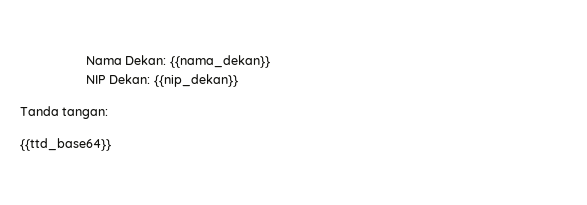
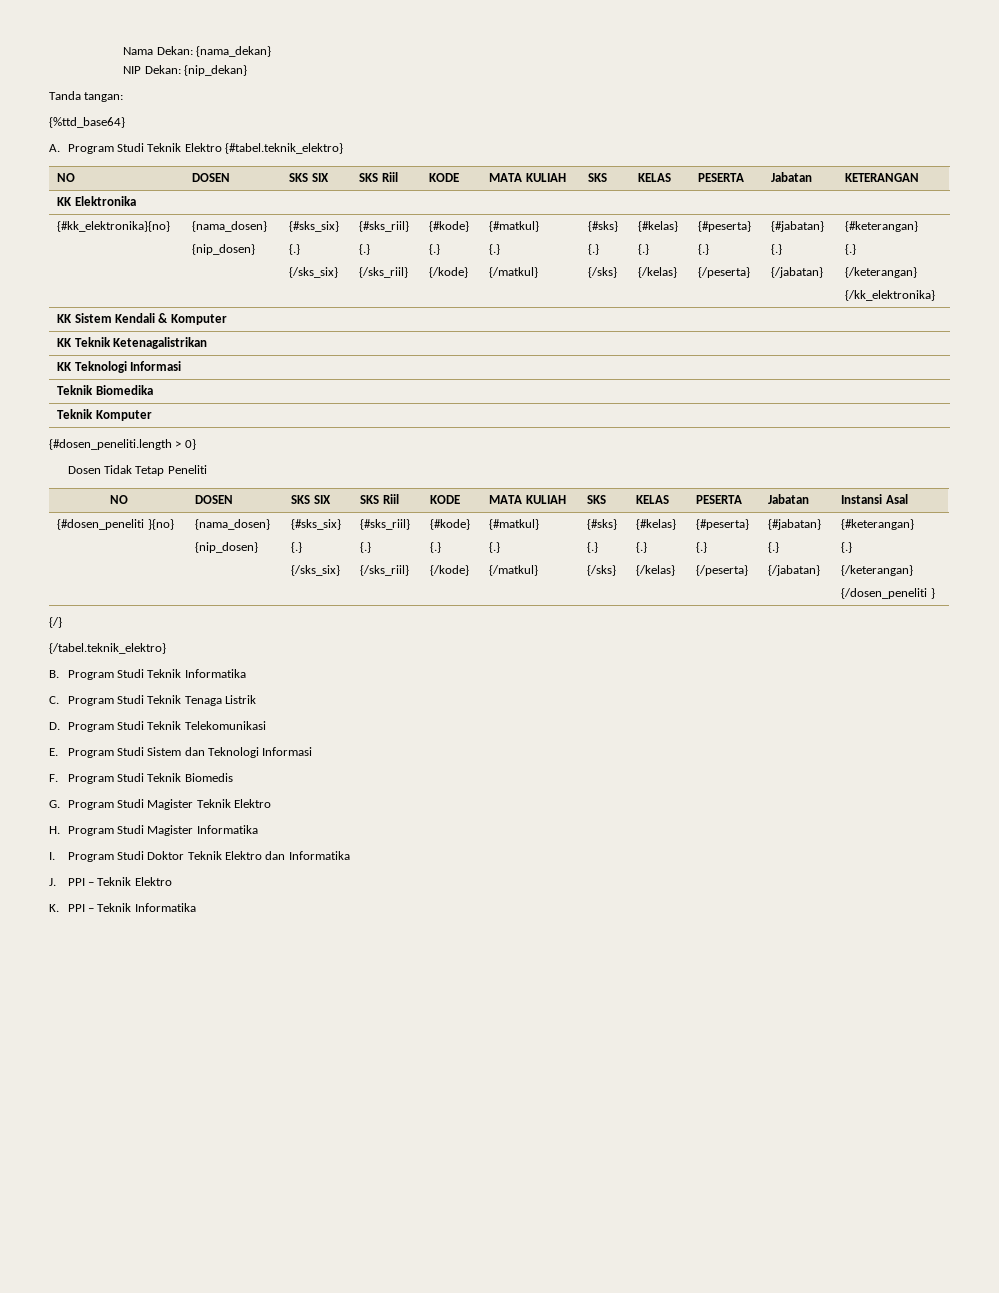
- Nama Dekan: {{nama_dekan}}
+ Nama Dekan: {nama_dekan}
- NIP Dekan: {{nip_dekan}}
+ NIP Dekan: {nip_dekan}
- {{ttd_base64}}
+ {%ttd_base64}
+ A. Program Studi Teknik Elektro {#tabel.teknik_elektro}
+ NO | DOSEN | SKS SIX | SKS Riil | KODE | MATA KULIAH | SKS | KELAS | PESERTA | Jabatan | KETERANGAN
+ KK Elektronika
+ {#kk_elektronika}{no} | {nama_dosen}
+ {nip_dosen} | {#sks_six}
+ {.}
+ {/sks_six} | {#sks_riil}
+ {.}
+ {/sks_riil} | {#kode}
+ {.}
+ {/kode} | {#matkul}
+ {.}
+ {/matkul} | {#sks}
+ {.}
+ {/sks} | {#kelas}
+ {.}
+ {/kelas} | {#peserta}
+ {.}
+ {/peserta} | {#jabatan}
+ {.}
+ {/jabatan} | {#keterangan}
+ {.}
+ {/keterangan}
+ {/kk_elektronika}
+ KK Sistem Kendali & Komputer
+ KK Teknik Ketenagalistrikan
+ KK Teknologi Informasi
+ Teknik Biomedika
+ Teknik Komputer
+ {#dosen_peneliti.length > 0}
+ Dosen Tidak Tetap Peneliti
+ NO | DOSEN | SKS SIX | SKS Riil | KODE | MATA KULIAH | SKS | KELAS | PESERTA | Jabatan | Instansi Asal
+ {#dosen_peneliti }{no} | {nama_dosen}
+ {nip_dosen} | {#sks_six}
+ {.}
+ {/sks_six} | {#sks_riil}
+ {.}
+ {/sks_riil} | {#kode}
+ {.}
+ {/kode} | {#matkul}
+ {.}
+ {/matkul} | {#sks}
+ {.}
+ {/sks} | {#kelas}
+ {.}
+ {/kelas} | {#peserta}
+ {.}
+ {/peserta} | {#jabatan}
+ {.}
+ {/jabatan} | {#keterangan}
+ {.}
+ {/keterangan}
+ {/dosen_peneliti }
+ {/}
+ {/tabel.teknik_elektro}
+ B. Program Studi Teknik Informatika
+ C. Program Studi Teknik Tenaga Listrik
+ D. Program Studi Teknik Telekomunikasi
+ E. Program Studi Sistem dan Teknologi Informasi
+ F. Program Studi Teknik Biomedis
+ G. Program Studi Magister Teknik Elektro
+ H. Program Studi Magister Informatika
+ I. Program Studi Doktor Teknik Elektro dan Informatika
+ J. PPI – Teknik Elektro
+ K. PPI – Teknik Informatika

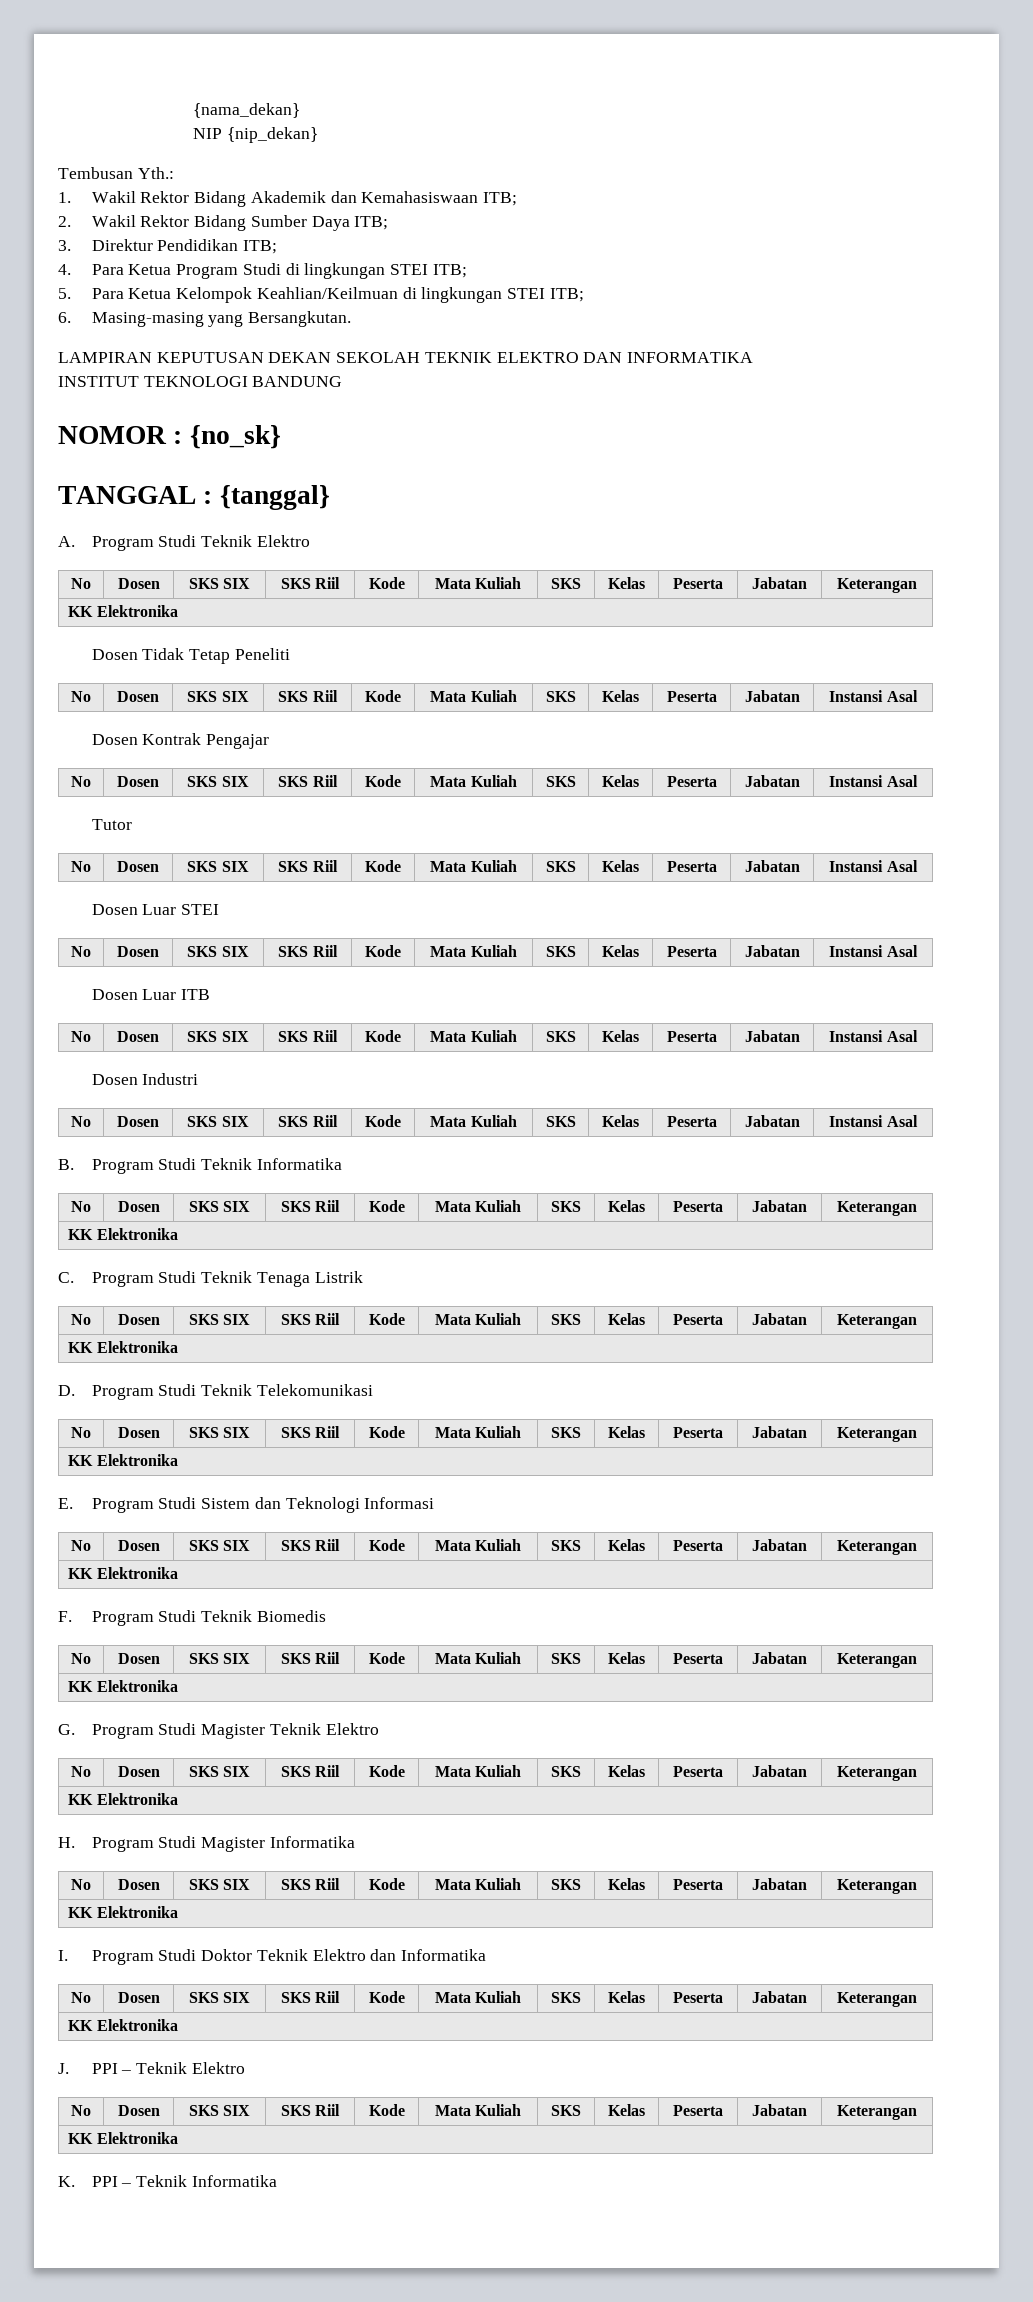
- Nama Dekan: {nama_dekan}
+ {nama_dekan}
- NIP Dekan: {nip_dekan}
+ NIP {nip_dekan}
- Tanda tangan:
- {%ttd_base64}
+ Tembusan Yth.:
+ 1. Wakil Rektor Bidang Akademik dan Kemahasiswaan ITB;
+ 2. Wakil Rektor Bidang Sumber Daya ITB;
+ 3. Direktur Pendidikan ITB;
+ 4. Para Ketua Program Studi di lingkungan STEI ITB;
+ 5. Para Ketua Kelompok Keahlian/Keilmuan di lingkungan STEI ITB;
+ 6. Masing-masing yang Bersangkutan.
+ LAMPIRAN KEPUTUSAN DEKAN SEKOLAH TEKNIK ELEKTRO DAN INFORMATIKA
+ INSTITUT TEKNOLOGI BANDUNG
+ NOMOR : {no_sk}
+ TANGGAL : {tanggal}
- A. Program Studi Teknik Elektro {#tabel.teknik_elektro}
- NO | DOSEN | SKS SIX | SKS Riil | KODE | MATA KULIAH | SKS | KELAS | PESERTA | Jabatan | KETERANGAN
+ A. Program Studi Teknik Elektro
+ No | Dosen | SKS SIX | SKS Riil | Kode | Mata Kuliah | SKS | Kelas | Peserta | Jabatan | Keterangan
  KK Elektronika
- {#kk_elektronika}{no} | {nama_dosen}
- {nip_dosen} | {#sks_six}
- {.}
- {/sks_six} | {#sks_riil}
- {.}
- {/sks_riil} | {#kode}
- {.}
- {/kode} | {#matkul}
- {.}
- {/matkul} | {#sks}
- {.}
- {/sks} | {#kelas}
- {.}
- {/kelas} | {#peserta}
- {.}
- {/peserta} | {#jabatan}
- {.}
- {/jabatan} | {#keterangan}
- {.}
- {/keterangan}
- {/kk_elektronika}
- KK Sistem Kendali & Komputer
- KK Teknik Ketenagalistrikan
- KK Teknologi Informasi
- Teknik Biomedika
- Teknik Komputer
- {#dosen_peneliti.length > 0}
  Dosen Tidak Tetap Peneliti
- NO | DOSEN | SKS SIX | SKS Riil | KODE | MATA KULIAH | SKS | KELAS | PESERTA | Jabatan | Instansi Asal
- {#dosen_peneliti }{no} | {nama_dosen}
- {nip_dosen} | {#sks_six}
- {.}
- {/sks_six} | {#sks_riil}
- {.}
- {/sks_riil} | {#kode}
- {.}
- {/kode} | {#matkul}
- {.}
- {/matkul} | {#sks}
- {.}
- {/sks} | {#kelas}
- {.}
- {/kelas} | {#peserta}
- {.}
- {/peserta} | {#jabatan}
- {.}
- {/jabatan} | {#keterangan}
- {.}
- {/keterangan}
- {/dosen_peneliti }
- {/}
- {/tabel.teknik_elektro}
+ No | Dosen | SKS SIX | SKS Riil | Kode | Mata Kuliah | SKS | Kelas | Peserta | Jabatan | Instansi Asal
+ Dosen Kontrak Pengajar
+ No | Dosen | SKS SIX | SKS Riil | Kode | Mata Kuliah | SKS | Kelas | Peserta | Jabatan | Instansi Asal
+ Tutor
+ No | Dosen | SKS SIX | SKS Riil | Kode | Mata Kuliah | SKS | Kelas | Peserta | Jabatan | Instansi Asal
+ Dosen Luar STEI
+ No | Dosen | SKS SIX | SKS Riil | Kode | Mata Kuliah | SKS | Kelas | Peserta | Jabatan | Instansi Asal
+ Dosen Luar ITB
+ No | Dosen | SKS SIX | SKS Riil | Kode | Mata Kuliah | SKS | Kelas | Peserta | Jabatan | Instansi Asal
+ Dosen Industri
+ No | Dosen | SKS SIX | SKS Riil | Kode | Mata Kuliah | SKS | Kelas | Peserta | Jabatan | Instansi Asal
  B. Program Studi Teknik Informatika
+ No | Dosen | SKS SIX | SKS Riil | Kode | Mata Kuliah | SKS | Kelas | Peserta | Jabatan | Keterangan
+ KK Elektronika
  C. Program Studi Teknik Tenaga Listrik
+ No | Dosen | SKS SIX | SKS Riil | Kode | Mata Kuliah | SKS | Kelas | Peserta | Jabatan | Keterangan
+ KK Elektronika
  D. Program Studi Teknik Telekomunikasi
+ No | Dosen | SKS SIX | SKS Riil | Kode | Mata Kuliah | SKS | Kelas | Peserta | Jabatan | Keterangan
+ KK Elektronika
  E. Program Studi Sistem dan Teknologi Informasi
+ No | Dosen | SKS SIX | SKS Riil | Kode | Mata Kuliah | SKS | Kelas | Peserta | Jabatan | Keterangan
+ KK Elektronika
  F. Program Studi Teknik Biomedis
+ No | Dosen | SKS SIX | SKS Riil | Kode | Mata Kuliah | SKS | Kelas | Peserta | Jabatan | Keterangan
+ KK Elektronika
  G. Program Studi Magister Teknik Elektro
+ No | Dosen | SKS SIX | SKS Riil | Kode | Mata Kuliah | SKS | Kelas | Peserta | Jabatan | Keterangan
+ KK Elektronika
  H. Program Studi Magister Informatika
+ No | Dosen | SKS SIX | SKS Riil | Kode | Mata Kuliah | SKS | Kelas | Peserta | Jabatan | Keterangan
+ KK Elektronika
  I. Program Studi Doktor Teknik Elektro dan Informatika
+ No | Dosen | SKS SIX | SKS Riil | Kode | Mata Kuliah | SKS | Kelas | Peserta | Jabatan | Keterangan
+ KK Elektronika
  J. PPI – Teknik Elektro
+ No | Dosen | SKS SIX | SKS Riil | Kode | Mata Kuliah | SKS | Kelas | Peserta | Jabatan | Keterangan
+ KK Elektronika

